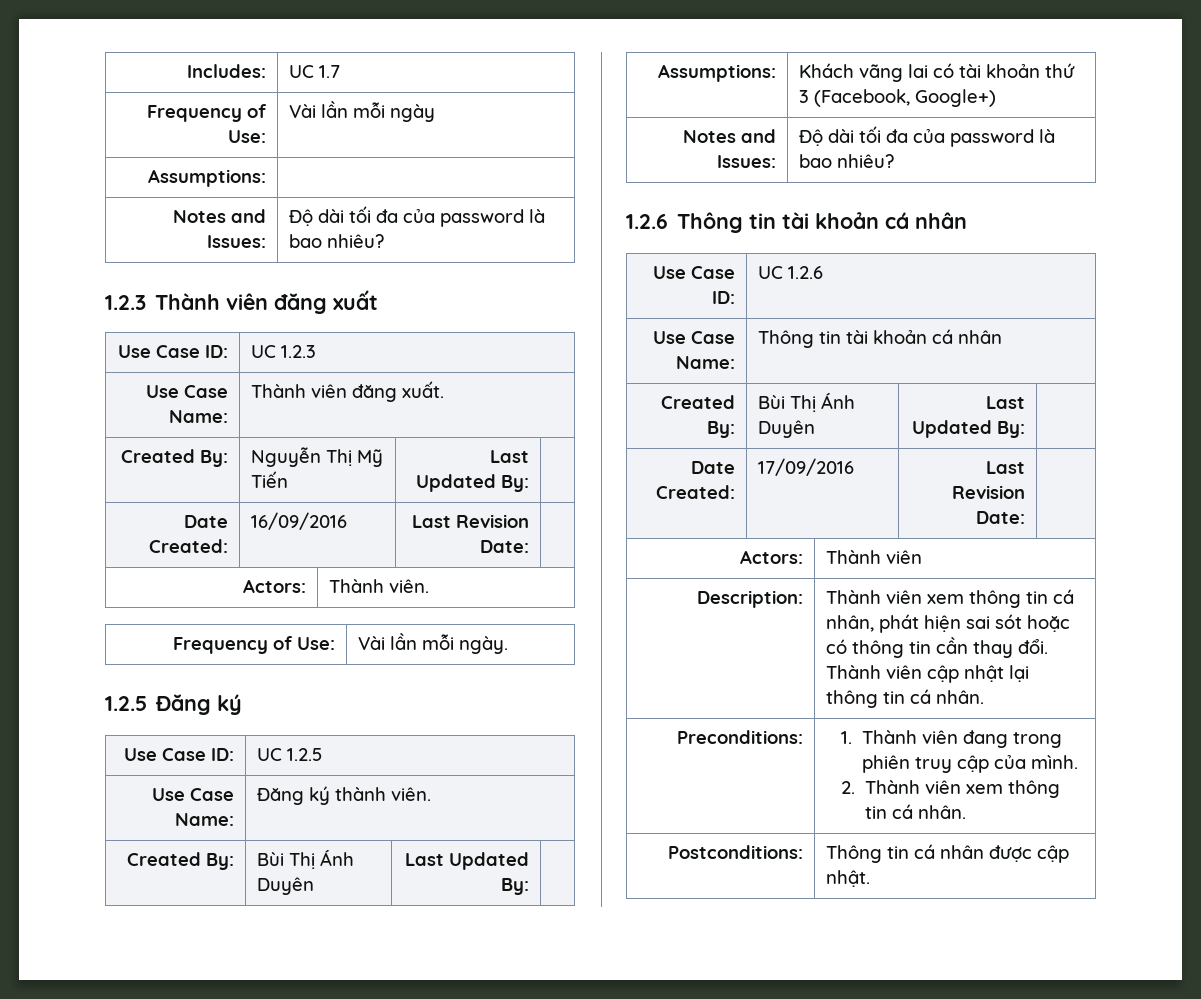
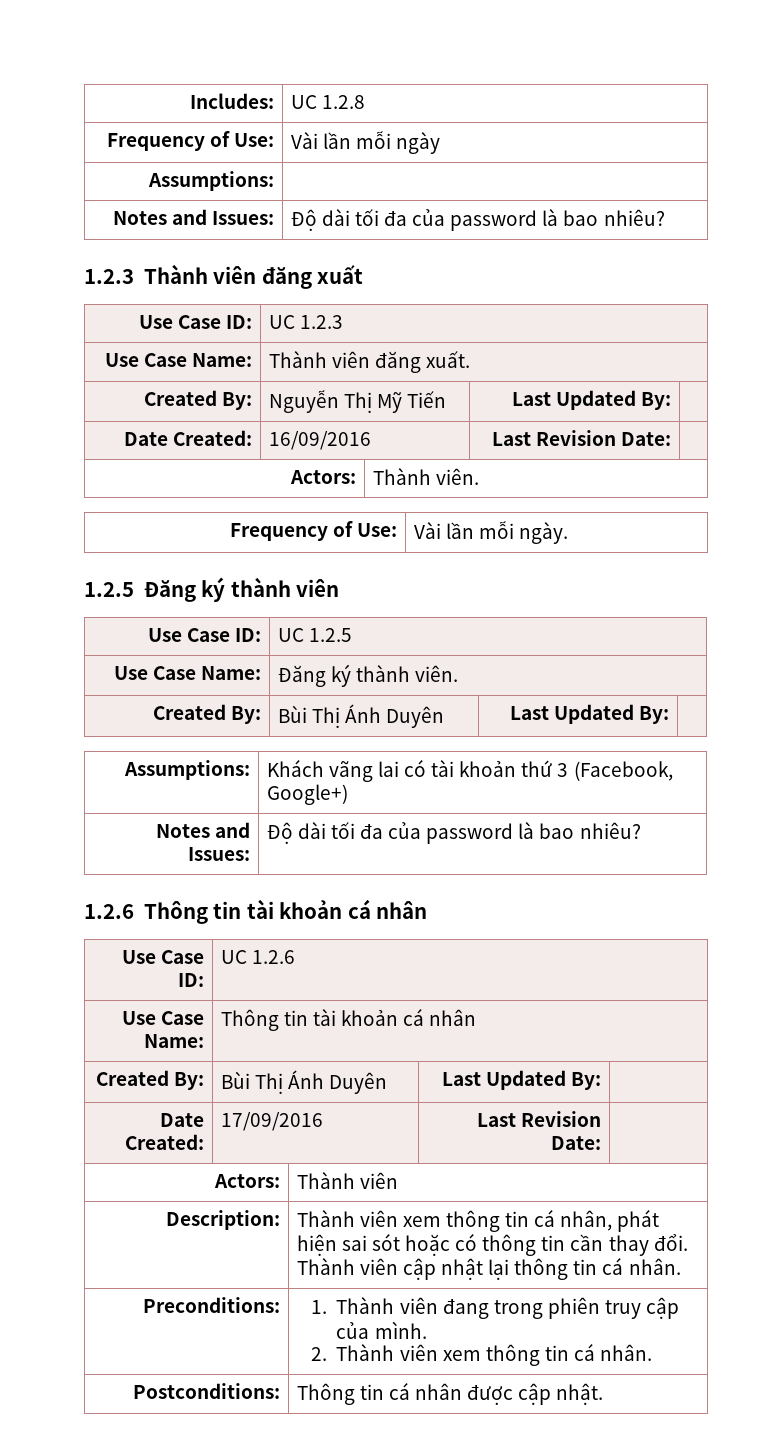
- Includes: | UC 1.7
+ Includes: | UC 1.2.8
- 1.2.5 Đăng ký
+ 1.2.5 Đăng ký thành viên

